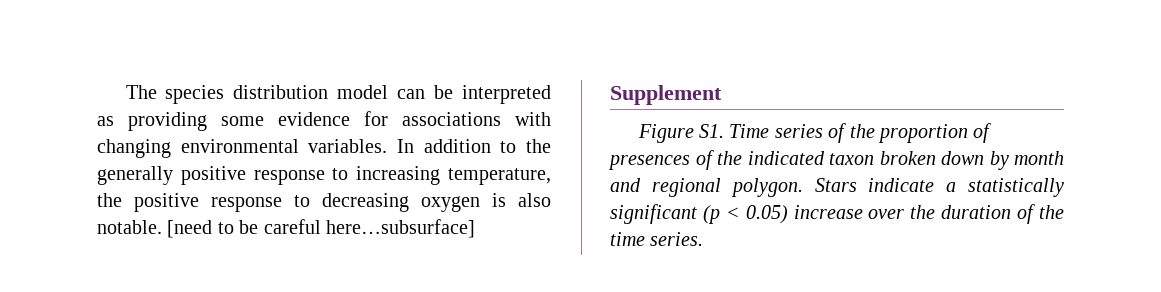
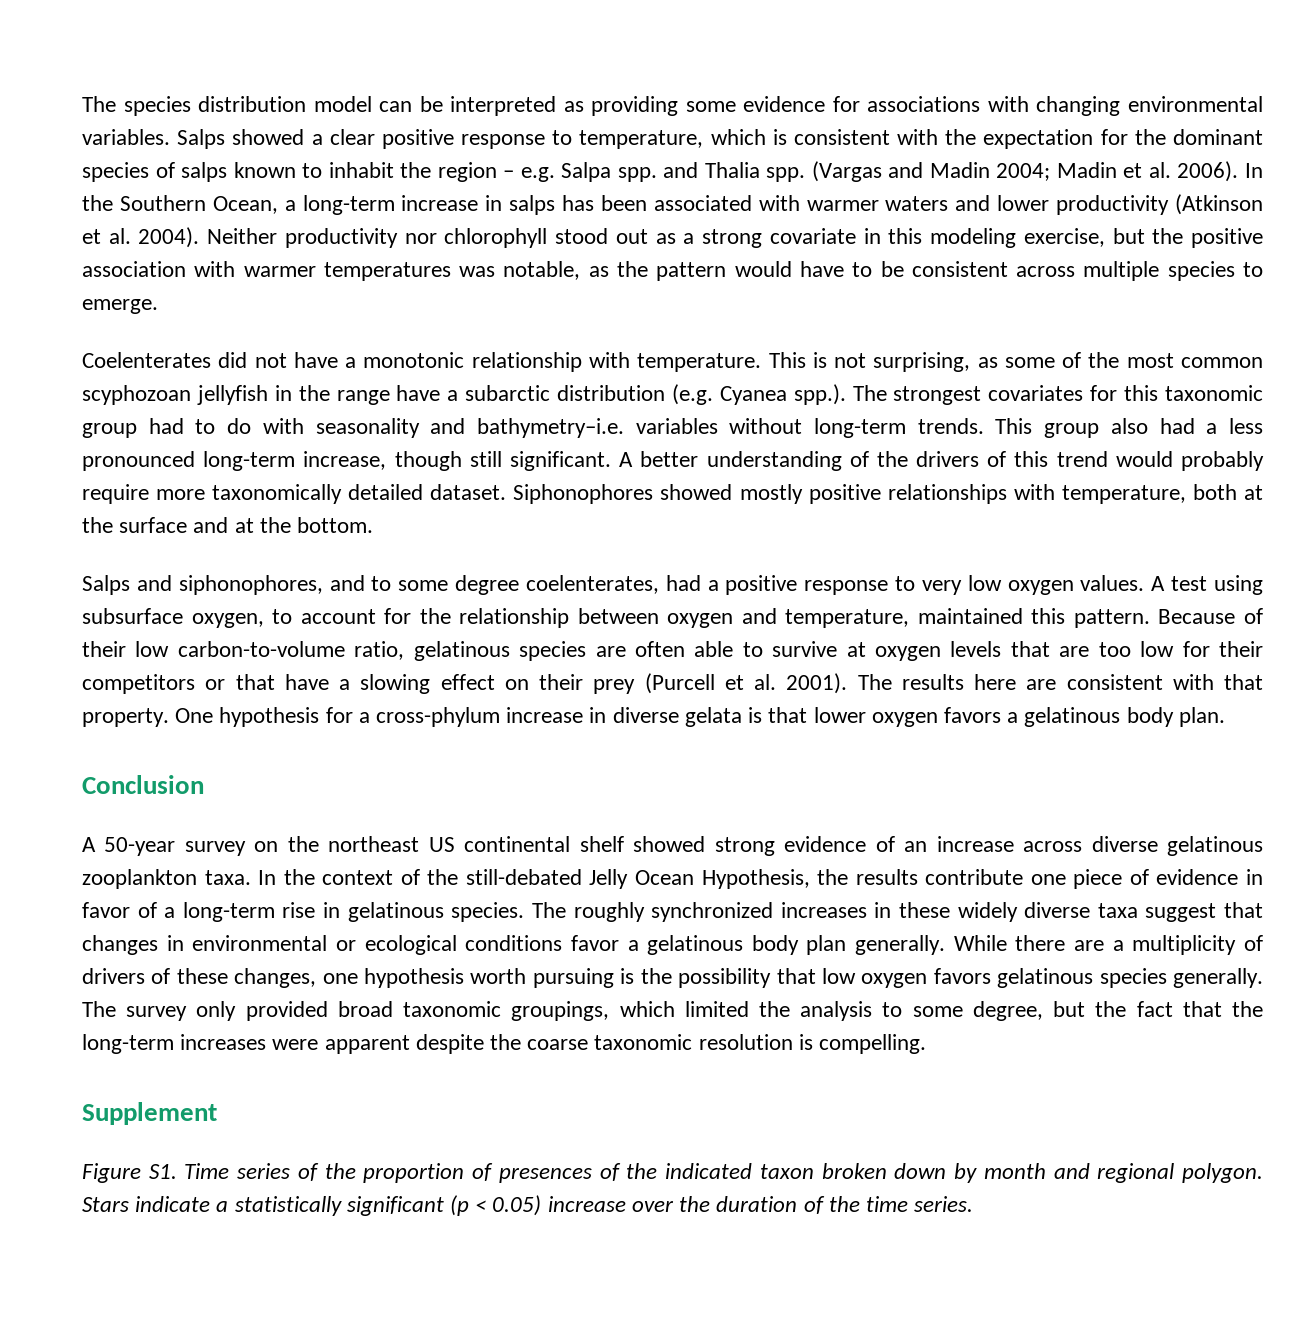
- In addition to the generally positive response to increasing temperature, the positive response to decreasing oxygen is also notable. [need to be careful here…subsurface]
+ Salps showed a clear positive response to temperature, which is consistent with the expectation for the dominant species of salps known to inhabit the region – e.g. Salpa spp. and Thalia spp. (Vargas and Madin 2004; Madin et al. 2006). In the Southern Ocean, a long-term increase in salps has been associated with warmer waters and lower productivity (Atkinson et al. 2004). Neither productivity nor chlorophyll stood out as a strong covariate in this modeling exercise, but the positive association with warmer temperatures was notable, as the pattern would have to be consistent across multiple species to emerge.
+ Coelenterates did not have a monotonic relationship with temperature. This is not surprising, as some of the most common scyphozoan jellyfish in the range have a subarctic distribution (e.g. Cyanea spp.). The strongest covariates for this taxonomic group had to do with seasonality and bathymetry–i.e. variables without long-term trends. This group also had a less pronounced long-term increase, though still significant. A better understanding of the drivers of this trend would probably require more taxonomically detailed dataset. Siphonophores showed mostly positive relationships with temperature, both at the surface and at the bottom.
+ Salps and siphonophores, and to some degree coelenterates, had a positive response to very low oxygen values. A test using subsurface oxygen, to account for the relationship between oxygen and temperature, maintained this pattern. Because of their low carbon-to-volume ratio, gelatinous species are often able to survive at oxygen levels that are too low for their competitors or that have a slowing effect on their prey (Purcell et al. 2001). The results here are consistent with that property. One hypothesis for a cross-phylum increase in diverse gelata is that lower oxygen favors a gelatinous body plan.
+ Conclusion
+ A 50-year survey on the northeast US continental shelf showed strong evidence of an increase across diverse gelatinous zooplankton taxa. In the context of the still-debated Jelly Ocean Hypothesis, the results contribute one piece of evidence in favor of a long-term rise in gelatinous species. The roughly synchronized increases in these widely diverse taxa suggest that changes in environmental or ecological conditions favor a gelatinous body plan generally. While there are a multiplicity of drivers of these changes, one hypothesis worth pursuing is the possibility that low oxygen favors gelatinous species generally. The survey only provided broad taxonomic groupings, which limited the analysis to some degree, but the fact that the long-term increases were apparent despite the coarse taxonomic resolution is compelling.

